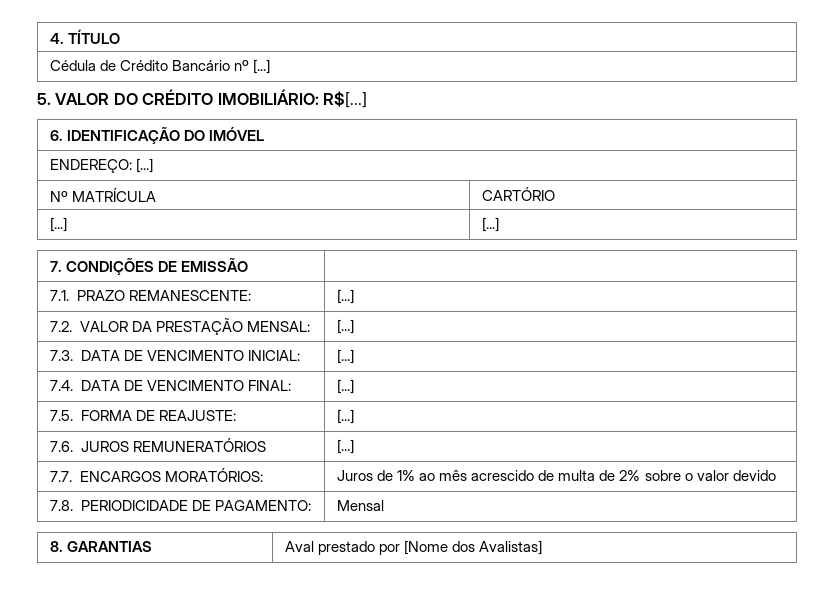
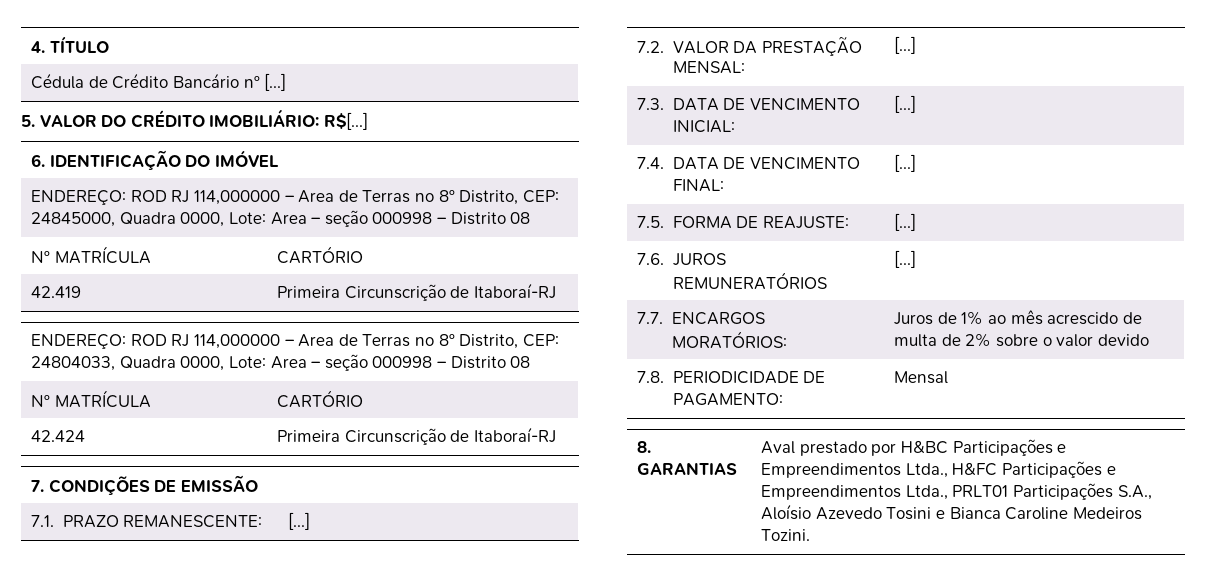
- ENDEREÇO: [...]
+ ENDEREÇO: ROD RJ 114,000000 – Area de Terras no 8º Distrito, CEP: 24845000, Quadra 0000, Lote: Area – seção 000998 – Distrito 08
  Nº MATRÍCULA | CARTÓRIO
- [...] | [...]
+ 42.419 | Primeira Circunscrição de Itaboraí-RJ
+ ENDEREÇO: ROD RJ 114,000000 – Area de Terras no 8º Distrito, CEP: 24804033, Quadra 0000, Lote: Area – seção 000998 – Distrito 08
+ Nº MATRÍCULA | CARTÓRIO
+ 42.424 | Primeira Circunscrição de Itaboraí-RJ
- 8. GARANTIAS | Aval prestado por [Nome dos Avalistas]
+ 8. GARANTIAS | Aval prestado por H&BC Participações e Empreendimentos Ltda., H&FC Participações e Empreendimentos Ltda., PRLT01 Participações S.A., Aloísio Azevedo Tosini e Bianca Caroline Medeiros Tozini.

